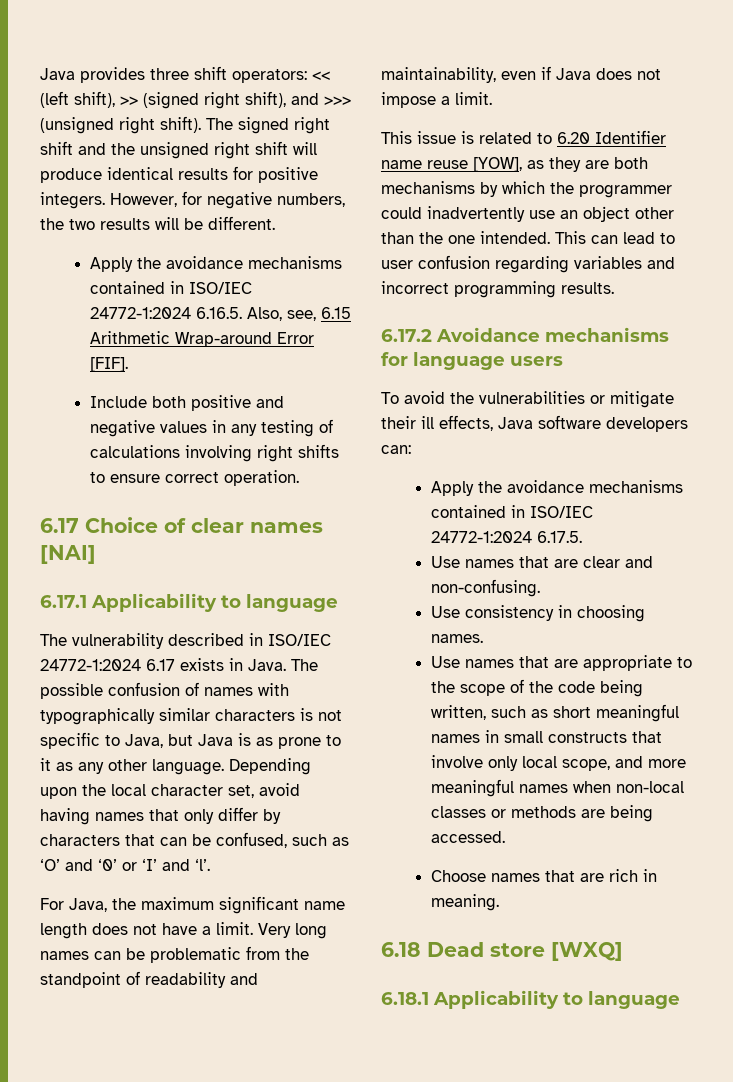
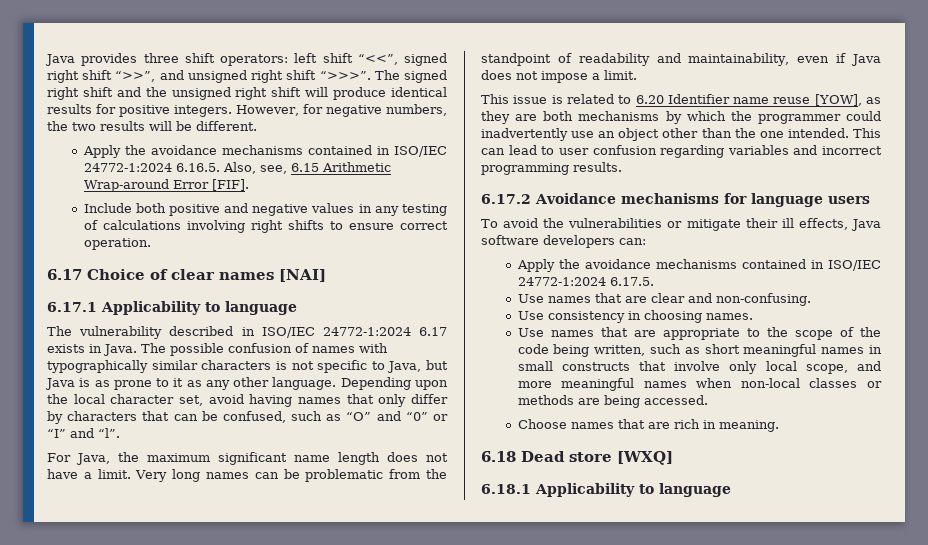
- Java provides three shift operators: << (left shift), >> (signed right shift), and >>> (unsigned right shift).
+ Java provides three shift operators: left shift “<<”, signed right shift “>>”, and unsigned right shift “>>>”.
- Depending upon the local character set, avoid having names that only differ by characters that can be confused, such as ‘O’ and ‘0’ or ‘I’ and ‘l’.
+ Depending upon the local character set, avoid having names that only differ by characters that can be confused, such as “O” and “0” or “I” and “l”.

